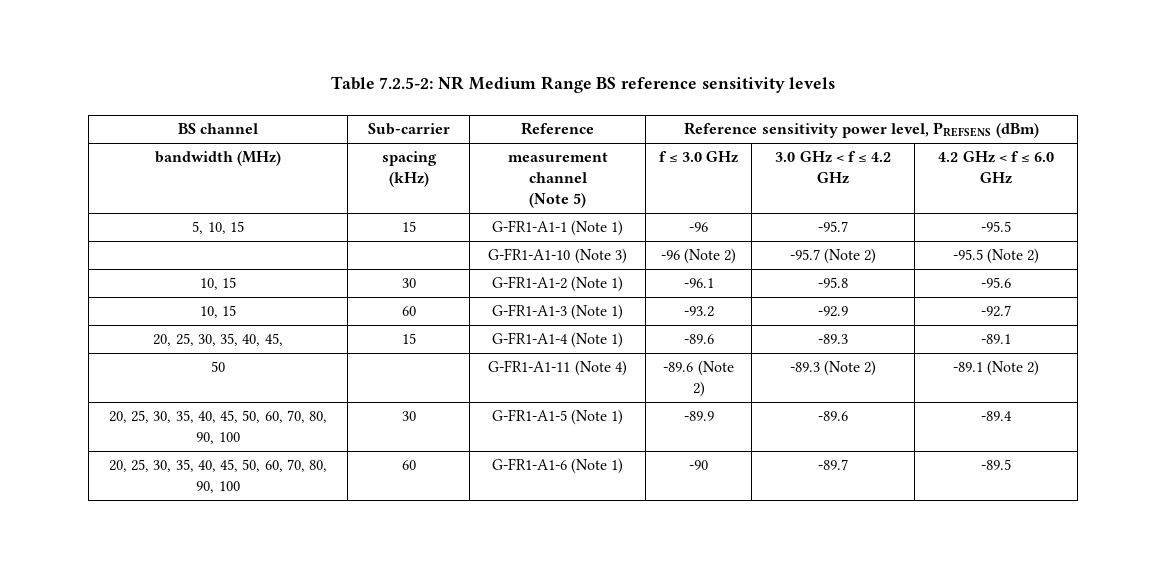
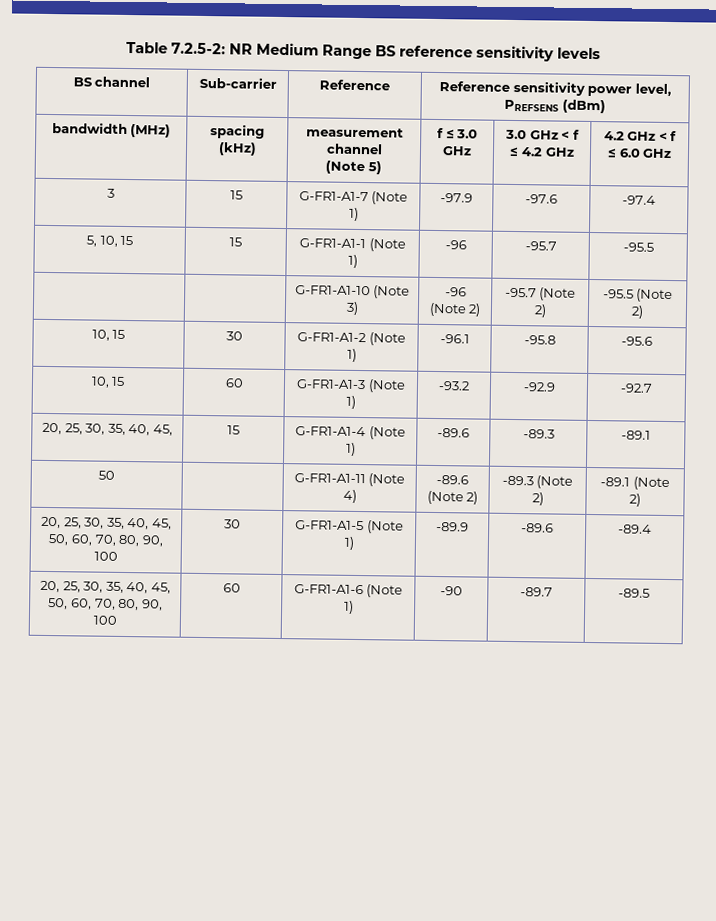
+ 3 | 15 | G-FR1-A1-7 (Note 1) | -97.9 | -97.6 | -97.4

